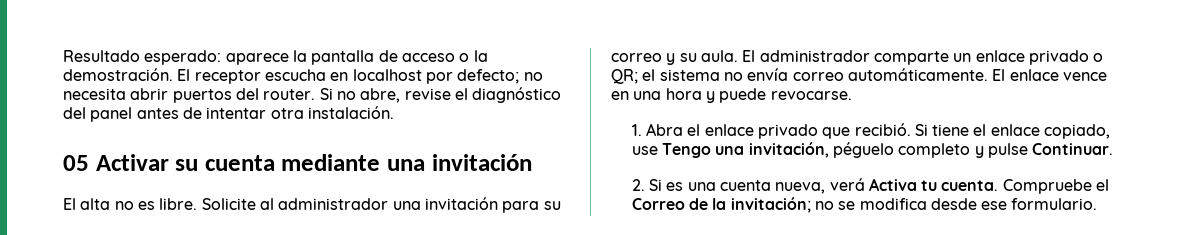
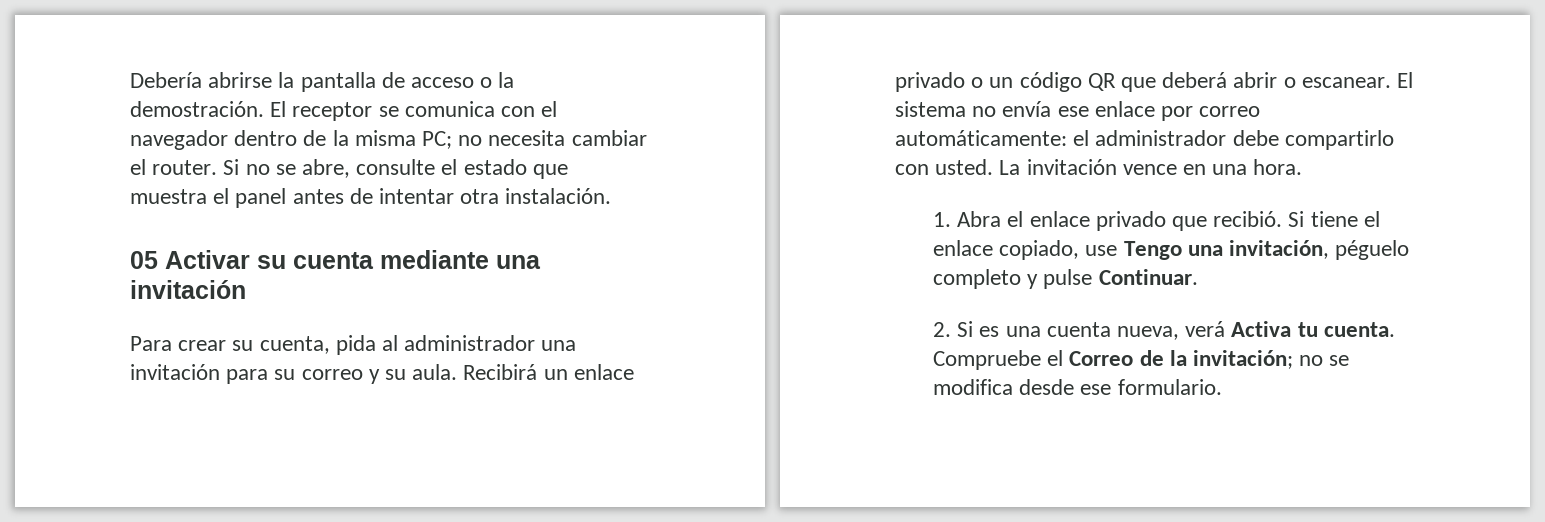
- Resultado esperado: aparece la pantalla de acceso o la demostración.
+ Debería abrirse la pantalla de acceso o la demostración.
- El receptor escucha en localhost por defecto; no necesita abrir puertos del router. Si no abre, revise el diagnóstico del panel antes de intentar otra instalación.
+ El receptor se comunica con el navegador dentro de la misma PC; no necesita cambiar el router. Si no se abre, consulte el estado que muestra el panel antes de intentar otra instalación.
- El alta no es libre. Solicite al administrador una invitación para su correo y su aula.
+ Para crear su cuenta, pida al administrador una invitación para su correo y su aula.
- El administrador comparte un enlace privado o QR; el sistema no envía correo automáticamente. El enlace vence en una hora y puede revocarse.
+ Recibirá un enlace privado o un código QR que deberá abrir o escanear. El sistema no envía ese enlace por correo automáticamente: el administrador debe compartirlo con usted. La invitación vence en una hora.

